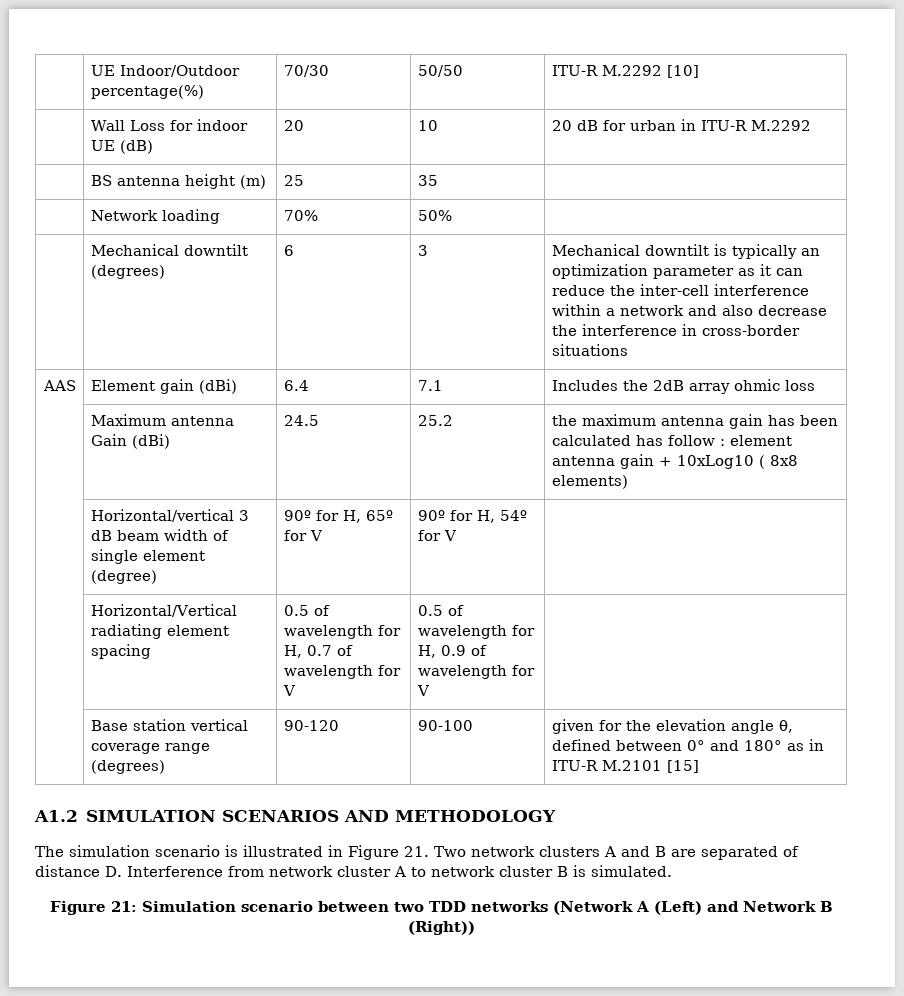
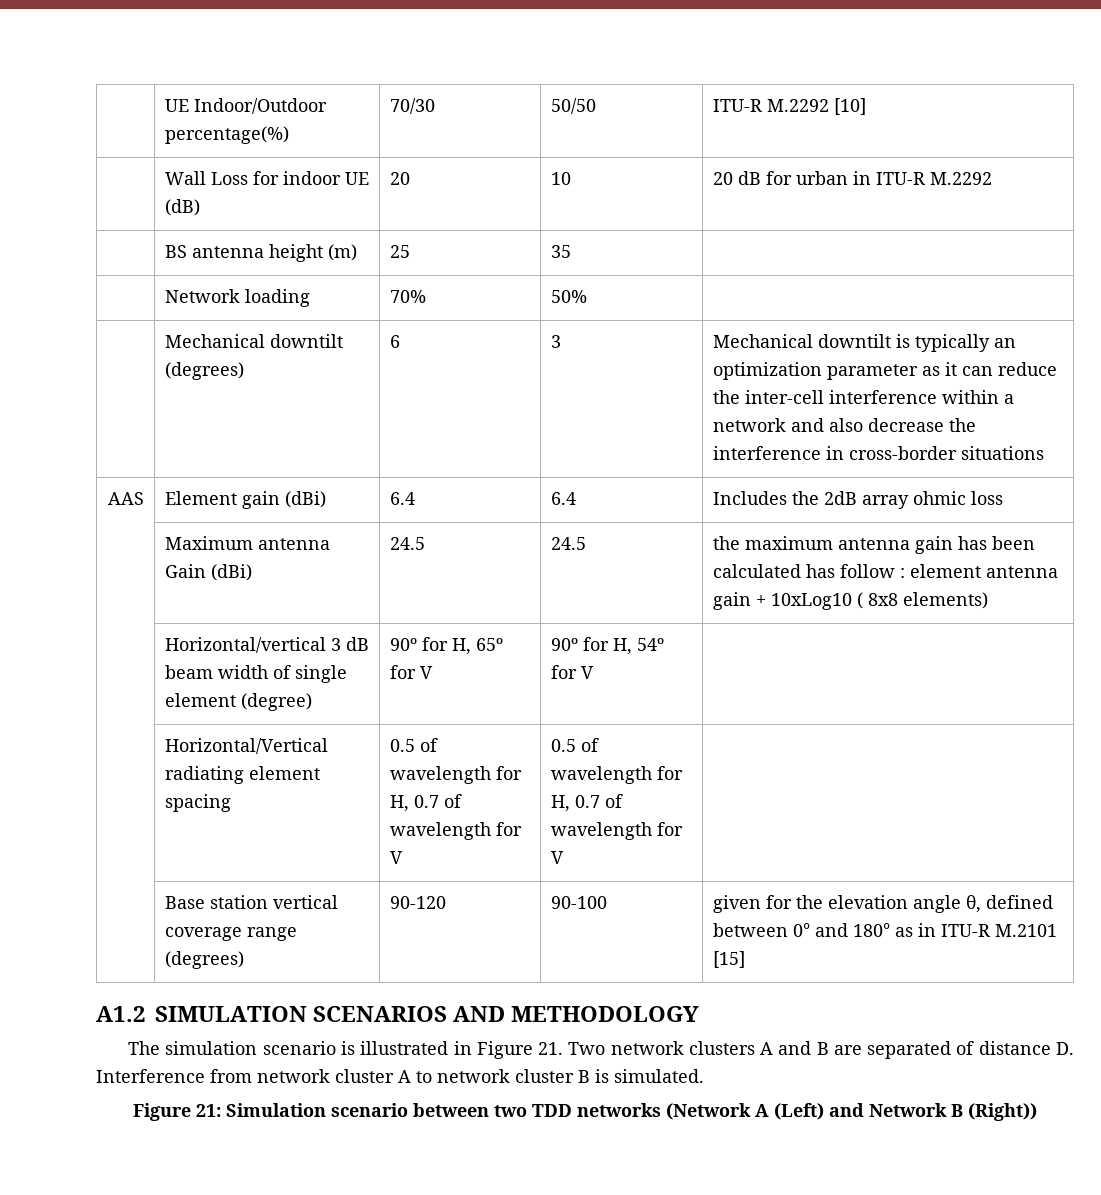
- AAS | Element gain (dBi) | 6.4 | 7.1 | Includes the 2dB array ohmic loss
+ AAS | Element gain (dBi) | 6.4 | 6.4 | Includes the 2dB array ohmic loss
- | Maximum antenna Gain (dBi) | 24.5 | 25.2 | the maximum antenna gain has been calculated has follow : element antenna gain + 10xLog10 ( 8x8 elements)
+ | Maximum antenna Gain (dBi) | 24.5 | 24.5 | the maximum antenna gain has been calculated has follow : element antenna gain + 10xLog10 ( 8x8 elements)
- | Horizontal/Vertical radiating element spacing | 0.5 of wavelength for H, 0.7 of wavelength for V | 0.5 of wavelength for H, 0.9 of wavelength for V |
+ | Horizontal/Vertical radiating element spacing | 0.5 of wavelength for H, 0.7 of wavelength for V | 0.5 of wavelength for H, 0.7 of wavelength for V |

